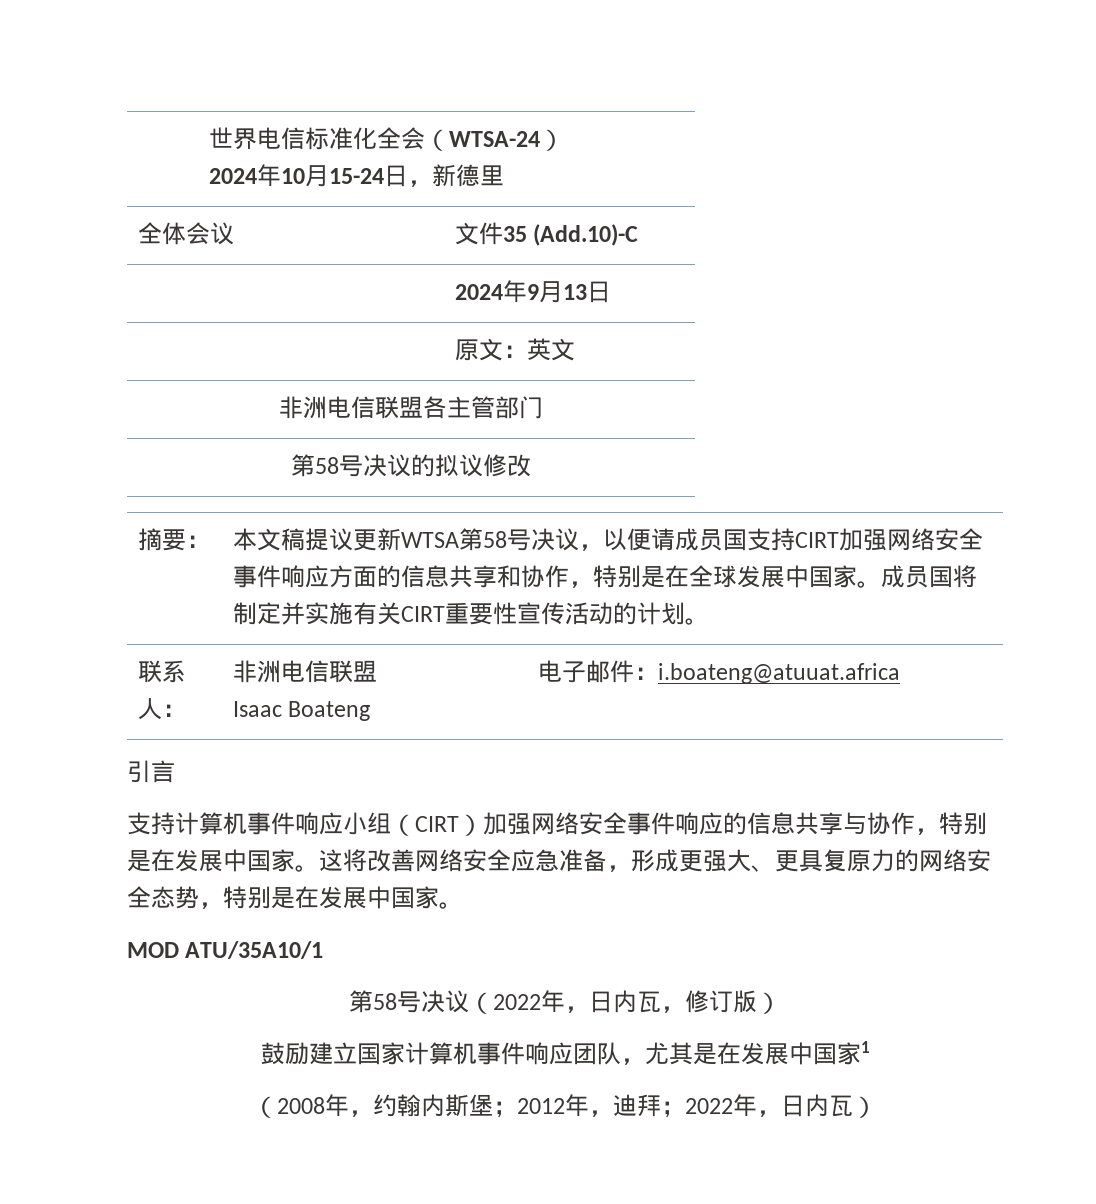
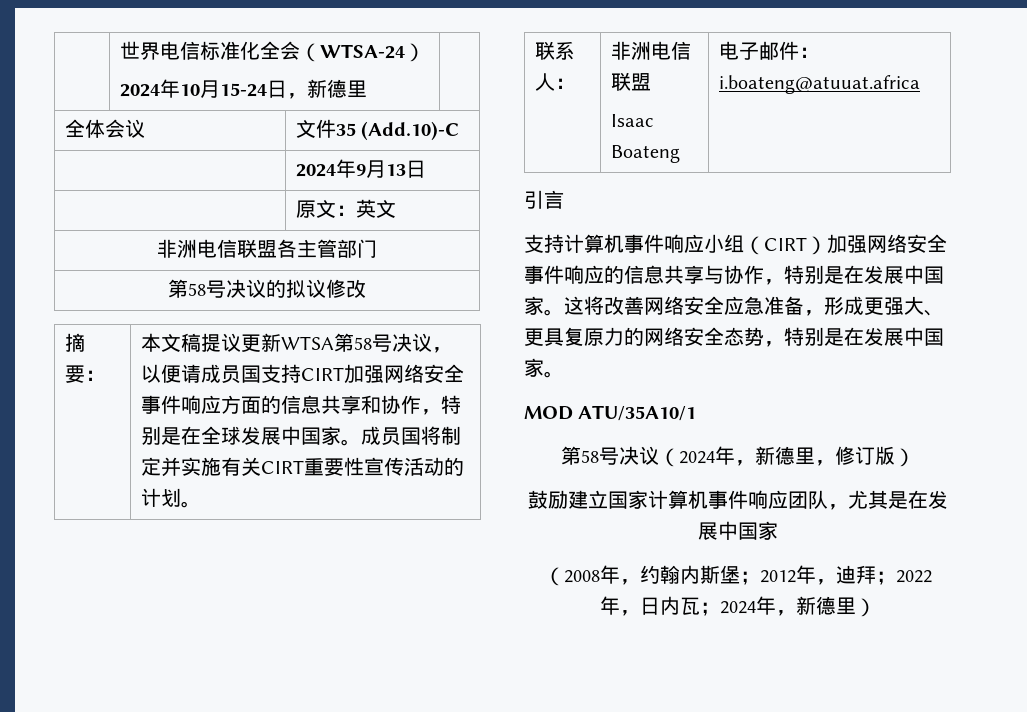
- 第58号决议（2022年，日内瓦，修订版）
+ 第58号决议（2024年，新德里，修订版）
- 鼓励建立国家计算机事件响应团队，尤其是在发展中国家1
+ 鼓励建立国家计算机事件响应团队，尤其是在发展中国家
- （2008年，约翰内斯堡；2012年，迪拜；2022年，日内瓦）
+ （2008年，约翰内斯堡；2012年，迪拜；2022年，日内瓦；2024年，新德里）

